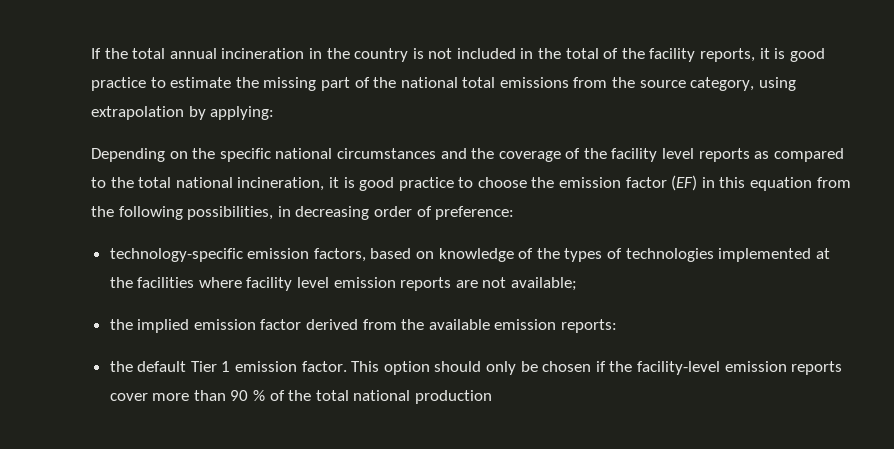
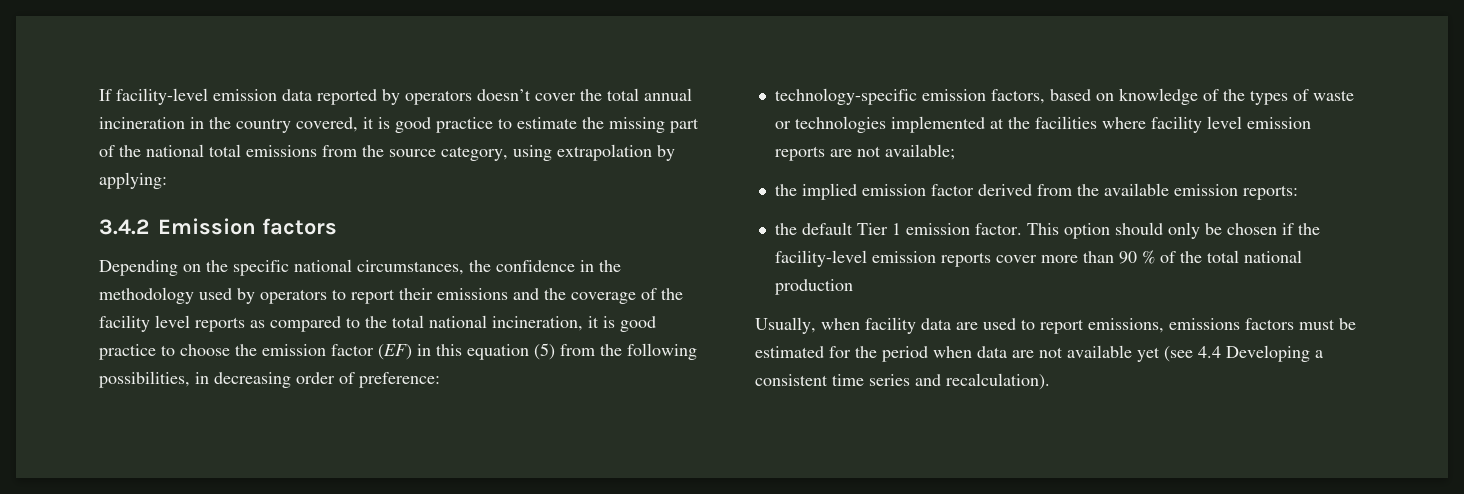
- If the total annual incineration in the country is not included in the total of the facility reports, it is good practice to estimate the missing part of the national total emissions from the source category, using extrapolation by applying:
+ If facility-level emission data reported by operators doesn’t cover the total annual incineration in the country covered, it is good practice to estimate the missing part of the national total emissions from the source category, using extrapolation by applying:
+ 3.4.2 Emission factors
- Depending on the specific national circumstances and the coverage of the facility level reports as compared to the total national incineration, it is good practice to choose the emission factor (EF) in this equation from the following possibilities, in decreasing order of preference:
+ Depending on the specific national circumstances, the confidence in the methodology used by operators to report their emissions and the coverage of the facility level reports as compared to the total national incineration, it is good practice to choose the emission factor (EF) in this equation (5) from the following possibilities, in decreasing order of preference:
- technology-specific emission factors, based on knowledge of the types of technologies implemented at the facilities where facility level emission reports are not available;
+ technology-specific emission factors, based on knowledge of the types of waste or technologies implemented at the facilities where facility level emission reports are not available;
+ Usually, when facility data are used to report emissions, emissions factors must be estimated for the period when data are not available yet (see 4.4 Developing a consistent time series and recalculation).

